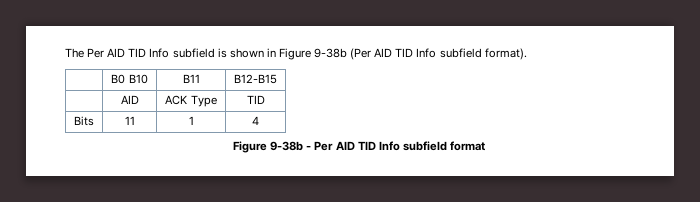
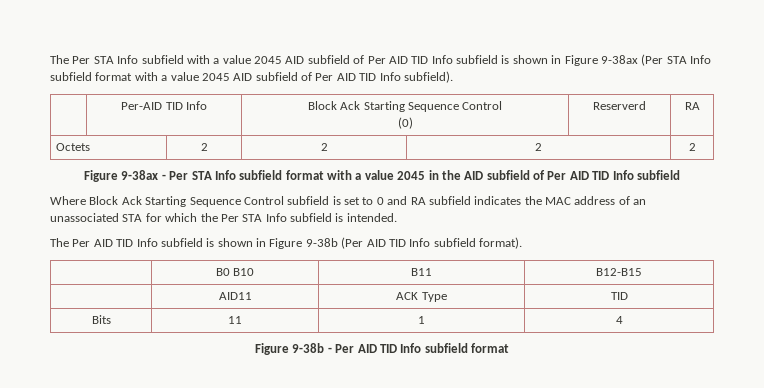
+ The Per STA Info subfield with a value 2045 AID subfield of Per AID TID Info subfield is shown in Figure 9-38ax (Per STA Info subfield format with a value 2045 AID subfield of Per AID TID Info subfield).
+ | Per-AID TID Info | Block Ack Starting Sequence Control
+ (0) | Reserverd | RA
+ Octets | 2 | 2 | 2 | 2
+ Figure 9-38ax - Per STA Info subfield format with a value 2045 in the AID subfield of Per AID TID Info subfield
+ Where Block Ack Starting Sequence Control subfield is set to 0 and RA subfield indicates the MAC address of an unassociated STA for which the Per STA Info subfield is intended.
- | AID | ACK Type | TID
+ | AID11 | ACK Type | TID

